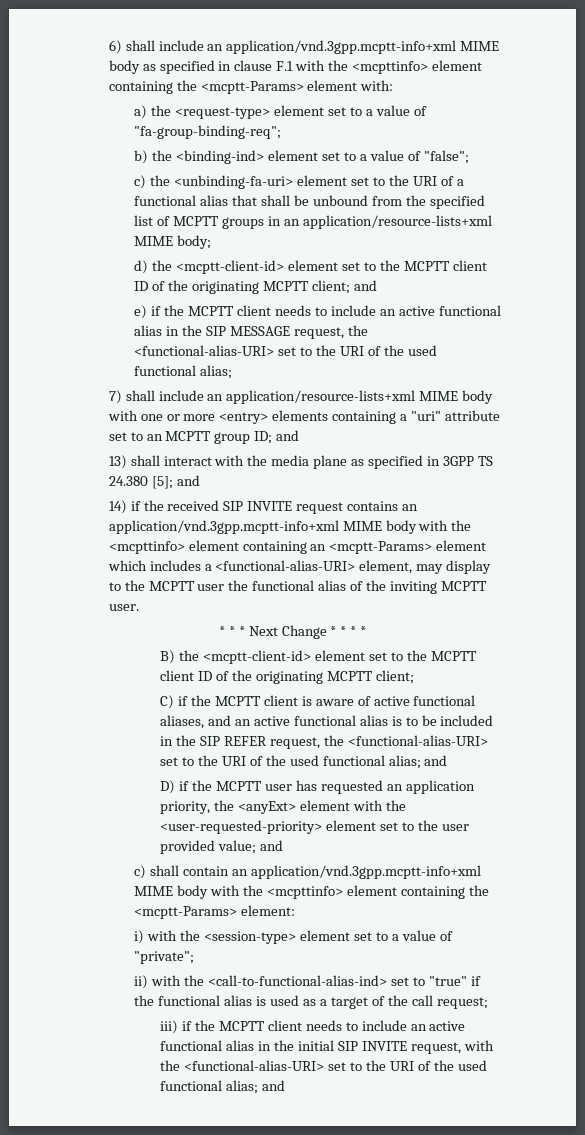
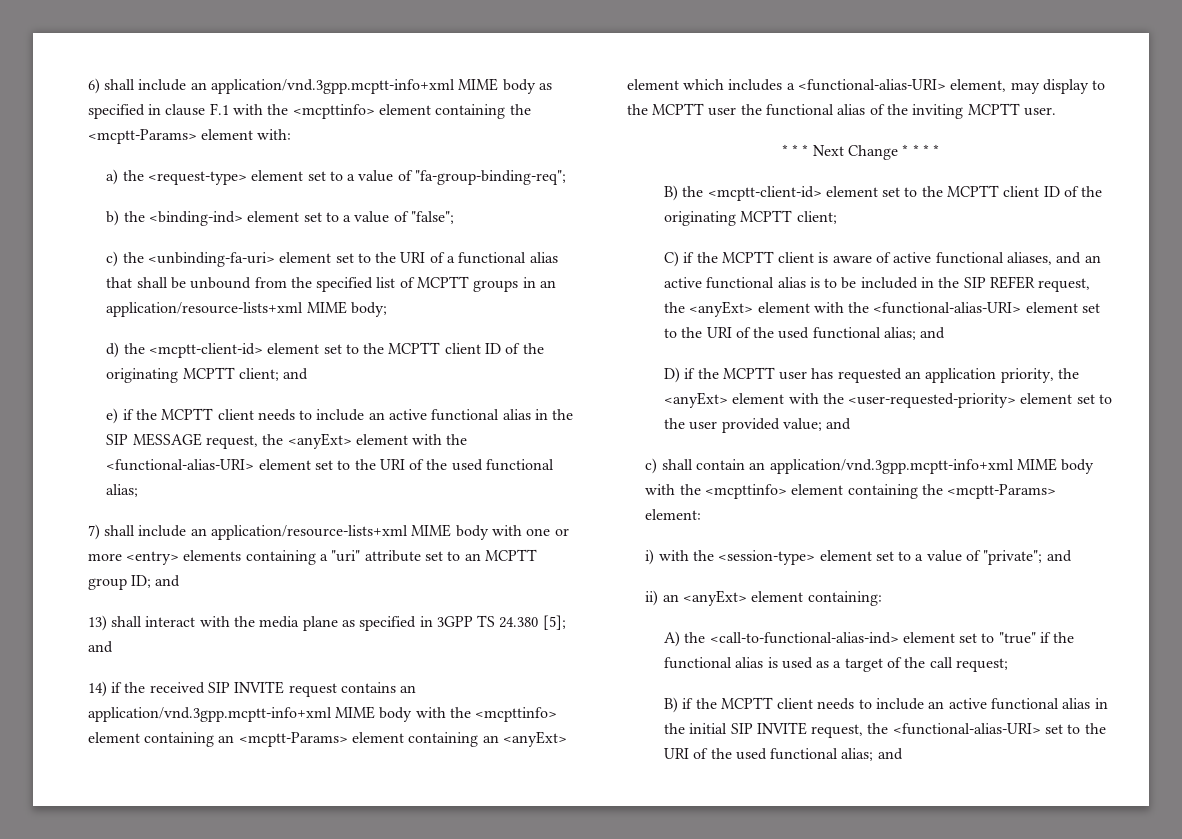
- e) if the MCPTT client needs to include an active functional alias in the SIP MESSAGE request, the <functional-alias-URI> set to the URI of the used functional alias;
+ e) if the MCPTT client needs to include an active functional alias in the SIP MESSAGE request, the <anyExt> element with the <functional-alias-URI> element set to the URI of the used functional alias;
- 14) if the received SIP INVITE request contains an application/vnd.3gpp.mcptt-info+xml MIME body with the <mcpttinfo> element containing an <mcptt-Params> element which includes a <functional-alias-URI> element, may display to the MCPTT user the functional alias of the inviting MCPTT user.
+ 14) if the received SIP INVITE request contains an application/vnd.3gpp.mcptt-info+xml MIME body with the <mcpttinfo> element containing an <mcptt-Params> element containing an <anyExt> element which includes a <functional-alias-URI> element, may display to the MCPTT user the functional alias of the inviting MCPTT user.
- C) if the MCPTT client is aware of active functional aliases, and an active functional alias is to be included in the SIP REFER request, the <functional-alias-URI> set to the URI of the used functional alias; and
+ C) if the MCPTT client is aware of active functional aliases, and an active functional alias is to be included in the SIP REFER request, the <anyExt> element with the <functional-alias-URI> element set to the URI of the used functional alias; and
- i) with the <session-type> element set to a value of "private";
+ i) with the <session-type> element set to a value of "private"; and
- ii) with the <call-to-functional-alias-ind> set to "true" if the functional alias is used as a target of the call request;
+ ii) an <anyExt> element containing:
+ A) the <call-to-functional-alias-ind> element set to "true" if the functional alias is used as a target of the call request;
- iii) if the MCPTT client needs to include an active functional alias in the initial SIP INVITE request, with the <functional-alias-URI> set to the URI of the used functional alias; and
+ B) if the MCPTT client needs to include an active functional alias in the initial SIP INVITE request, the <functional-alias-URI> set to the URI of the used functional alias; and

